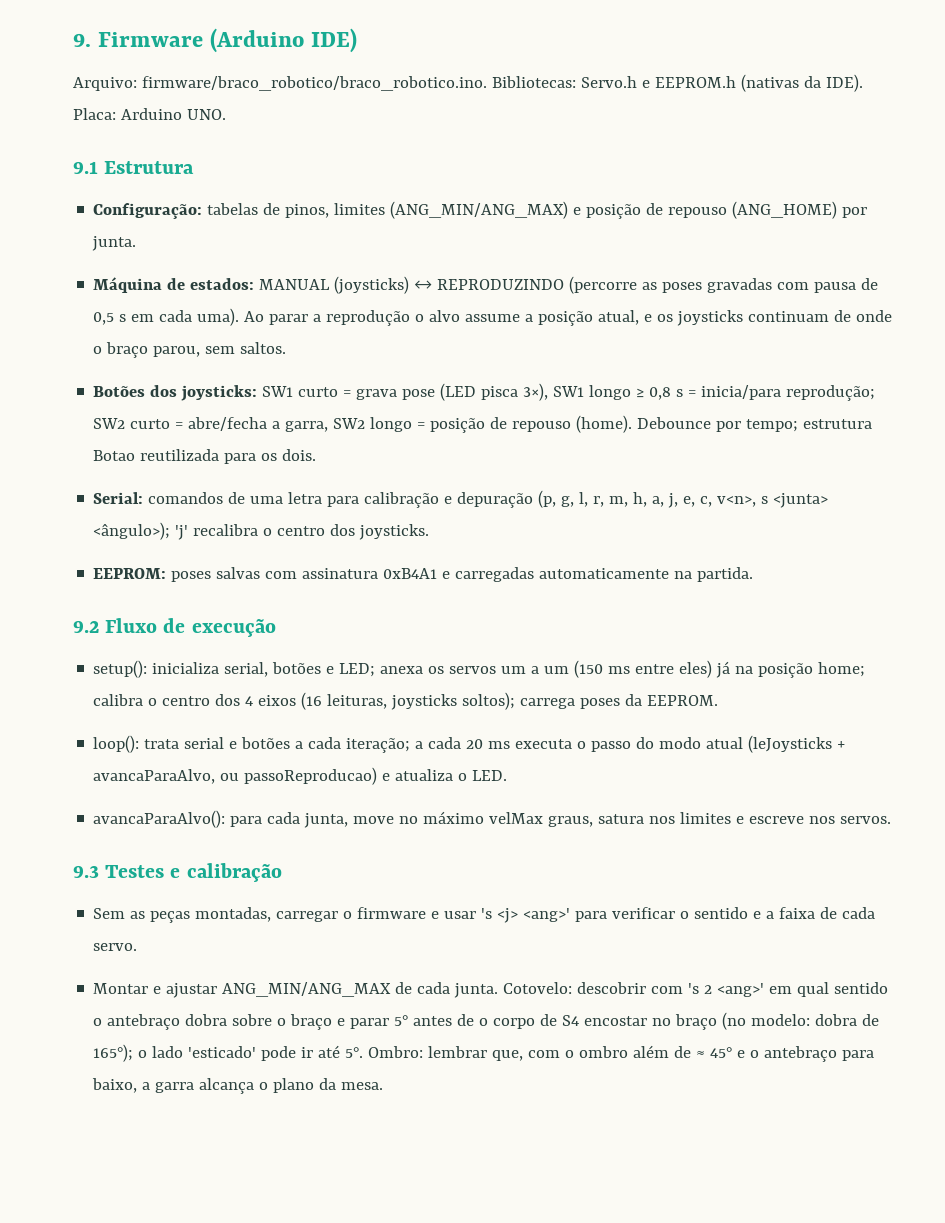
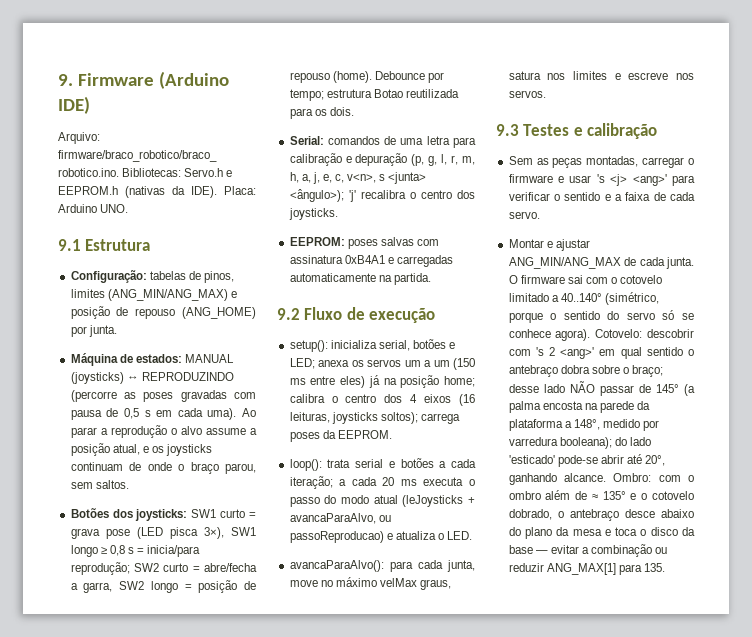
+ O firmware sai com o cotovelo limitado a 40..140° (simétrico, porque o sentido do servo só se conhece agora).
- Cotovelo: descobrir com 's 2 <ang>' em qual sentido o antebraço dobra sobre o braço e parar 5° antes de o corpo de S4 encostar no braço (no modelo: dobra de 165°); o lado 'esticado' pode ir até 5°. Ombro: lembrar que, com o ombro além de ≈ 45° e o antebraço para baixo, a garra alcança o plano da mesa.
+ Cotovelo: descobrir com 's 2 <ang>' em qual sentido o antebraço dobra sobre o braço; desse lado NÃO passar de 145° (a palma encosta na parede da plataforma a 148°, medido por varredura booleana); do lado 'esticado' pode-se abrir até 20°, ganhando alcance. Ombro: com o ombro além de ≈ 135° e o cotovelo dobrado, o antebraço desce abaixo do plano da mesa e toca o disco da base — evitar a combinação ou reduzir ANG_MAX[1] para 135.

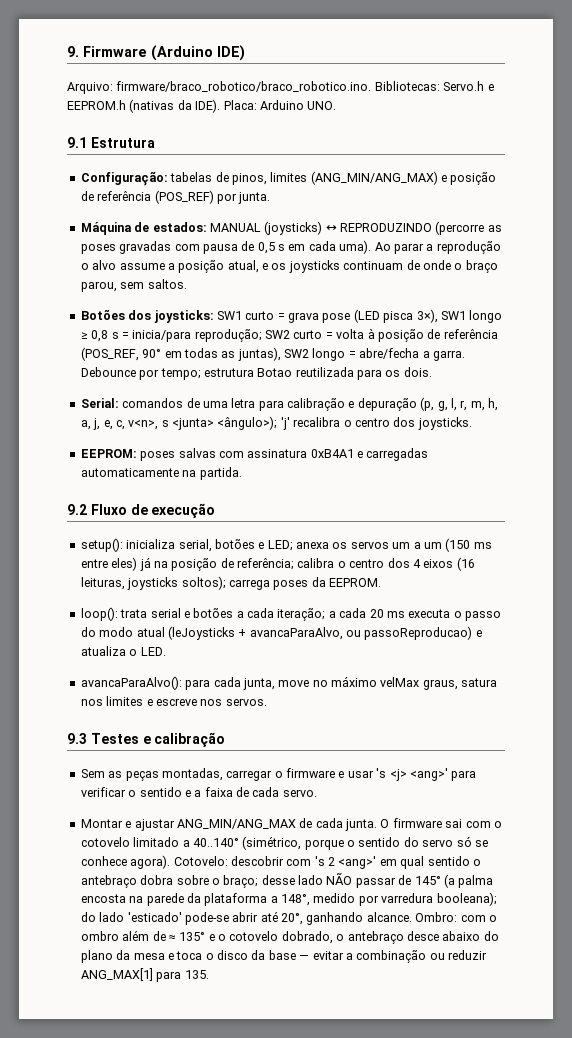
- Configuração: tabelas de pinos, limites (ANG_MIN/ANG_MAX) e posição de repouso (ANG_HOME) por junta.
+ Configuração: tabelas de pinos, limites (ANG_MIN/ANG_MAX) e posição de referência (POS_REF) por junta.
- Botões dos joysticks: SW1 curto = grava pose (LED pisca 3×), SW1 longo ≥ 0,8 s = inicia/para reprodução; SW2 curto = abre/fecha a garra, SW2 longo = posição de repouso (home).
+ Botões dos joysticks: SW1 curto = grava pose (LED pisca 3×), SW1 longo ≥ 0,8 s = inicia/para reprodução; SW2 curto = volta à posição de referência (POS_REF, 90° em todas as juntas), SW2 longo = abre/fecha a garra.
- setup(): inicializa serial, botões e LED; anexa os servos um a um (150 ms entre eles) já na posição home; calibra o centro dos 4 eixos (16 leituras, joysticks soltos); carrega poses da EEPROM.
+ setup(): inicializa serial, botões e LED; anexa os servos um a um (150 ms entre eles) já na posição de referência; calibra o centro dos 4 eixos (16 leituras, joysticks soltos); carrega poses da EEPROM.

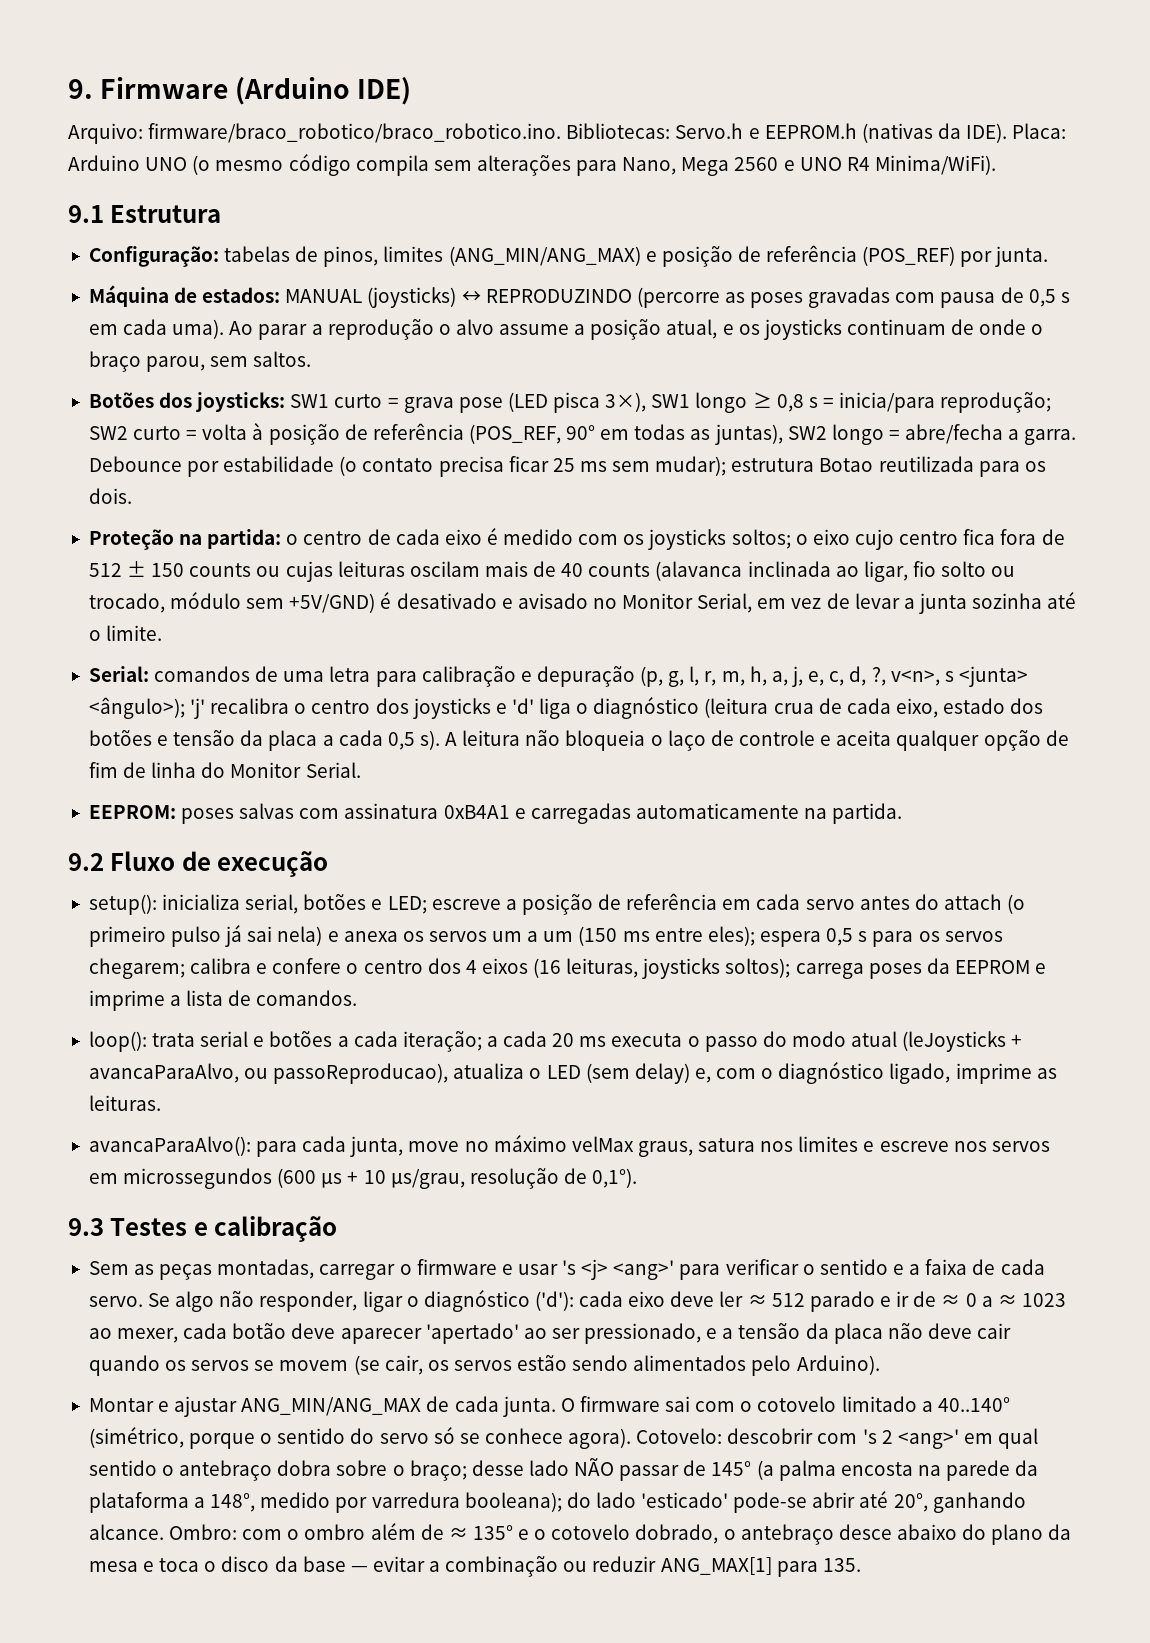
- Placa: Arduino UNO.
+ Placa: Arduino UNO (o mesmo código compila sem alterações para Nano, Mega 2560 e UNO R4 Minima/WiFi).
- Debounce por tempo; estrutura Botao reutilizada para os dois.
+ Debounce por estabilidade (o contato precisa ficar 25 ms sem mudar); estrutura Botao reutilizada para os dois.
+ Proteção na partida: o centro de cada eixo é medido com os joysticks soltos; o eixo cujo centro fica fora de 512 ± 150 counts ou cujas leituras oscilam mais de 40 counts (alavanca inclinada ao ligar, fio solto ou trocado, módulo sem +5V/GND) é desativado e avisado no Monitor Serial, em vez de levar a junta sozinha até o limite.
- Serial: comandos de uma letra para calibração e depuração (p, g, l, r, m, h, a, j, e, c, v<n>, s <junta> <ângulo>); 'j' recalibra o centro dos joysticks.
+ Serial: comandos de uma letra para calibração e depuração (p, g, l, r, m, h, a, j, e, c, d, ?, v<n>, s <junta> <ângulo>); 'j' recalibra o centro dos joysticks e 'd' liga o diagnóstico (leitura crua de cada eixo, estado dos botões e tensão da placa a cada 0,5 s). A leitura não bloqueia o laço de controle e aceita qualquer opção de fim de linha do Monitor Serial.
- setup(): inicializa serial, botões e LED; anexa os servos um a um (150 ms entre eles) já na posição de referência; calibra o centro dos 4 eixos (16 leituras, joysticks soltos); carrega poses da EEPROM.
+ setup(): inicializa serial, botões e LED; escreve a posição de referência em cada servo antes do attach (o primeiro pulso já sai nela) e anexa os servos um a um (150 ms entre eles); espera 0,5 s para os servos chegarem; calibra e confere o centro dos 4 eixos (16 leituras, joysticks soltos); carrega poses da EEPROM e imprime a lista de comandos.
- loop(): trata serial e botões a cada iteração; a cada 20 ms executa o passo do modo atual (leJoysticks + avancaParaAlvo, ou passoReproducao) e atualiza o LED.
+ loop(): trata serial e botões a cada iteração; a cada 20 ms executa o passo do modo atual (leJoysticks + avancaParaAlvo, ou passoReproducao), atualiza o LED (sem delay) e, com o diagnóstico ligado, imprime as leituras.
- avancaParaAlvo(): para cada junta, move no máximo velMax graus, satura nos limites e escreve nos servos.
+ avancaParaAlvo(): para cada junta, move no máximo velMax graus, satura nos limites e escreve nos servos em microssegundos (600 µs + 10 µs/grau, resolução de 0,1°).
+ Se algo não responder, ligar o diagnóstico ('d'): cada eixo deve ler ≈ 512 parado e ir de ≈ 0 a ≈ 1023 ao mexer, cada botão deve aparecer 'apertado' ao ser pressionado, e a tensão da placa não deve cair quando os servos se movem (se cair, os servos estão sendo alimentados pelo Arduino).

